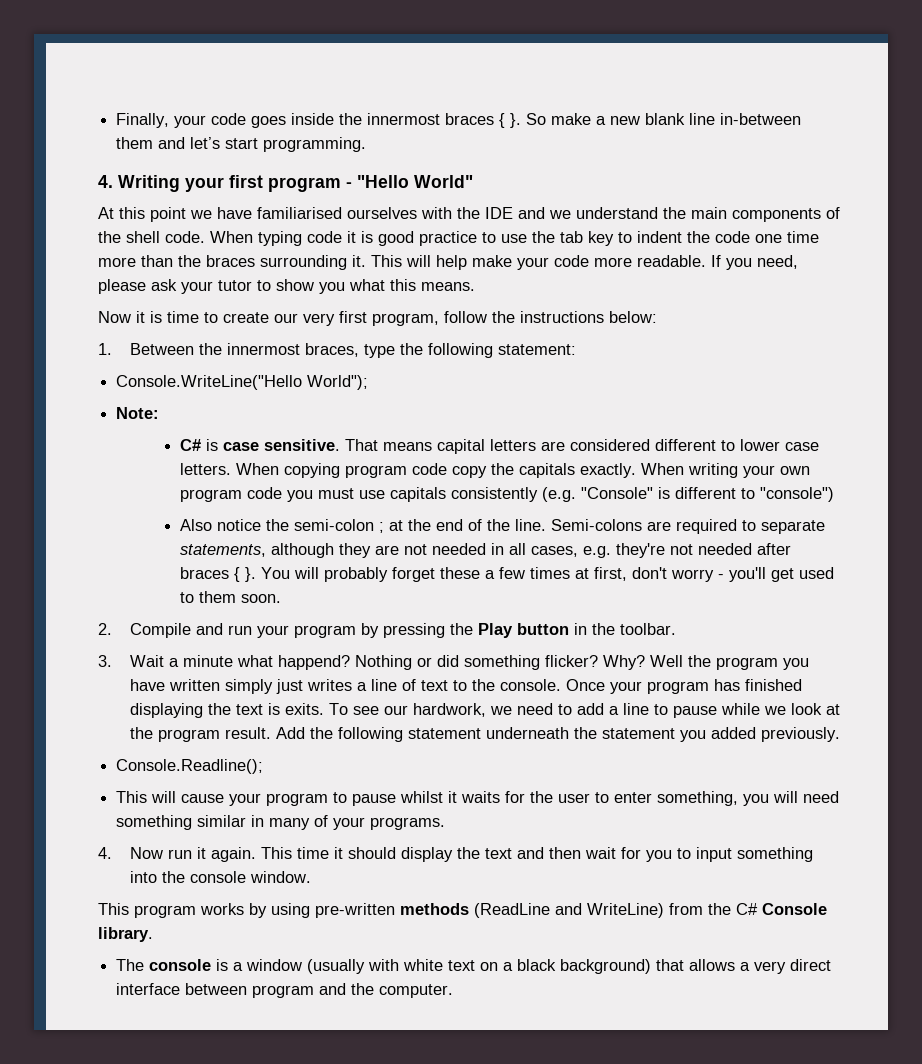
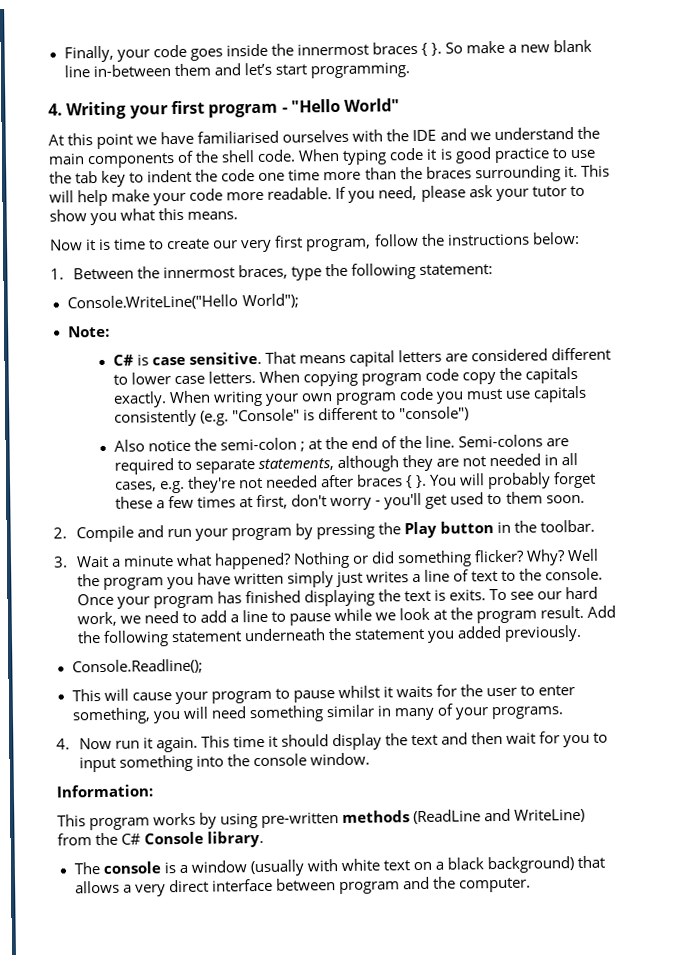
- 3. Wait a minute what happend?
+ 3. Wait a minute what happened?
- To see our hardwork, we need to add a line to pause while we look at the program result.
+ To see our hard work, we need to add a line to pause while we look at the program result.
+ Information:

